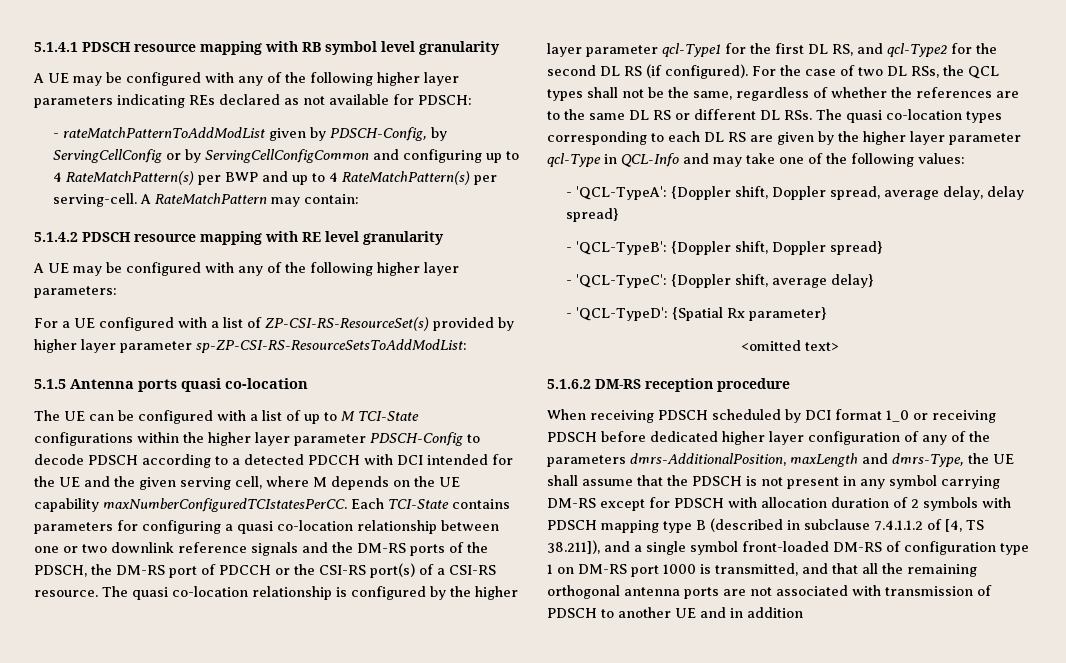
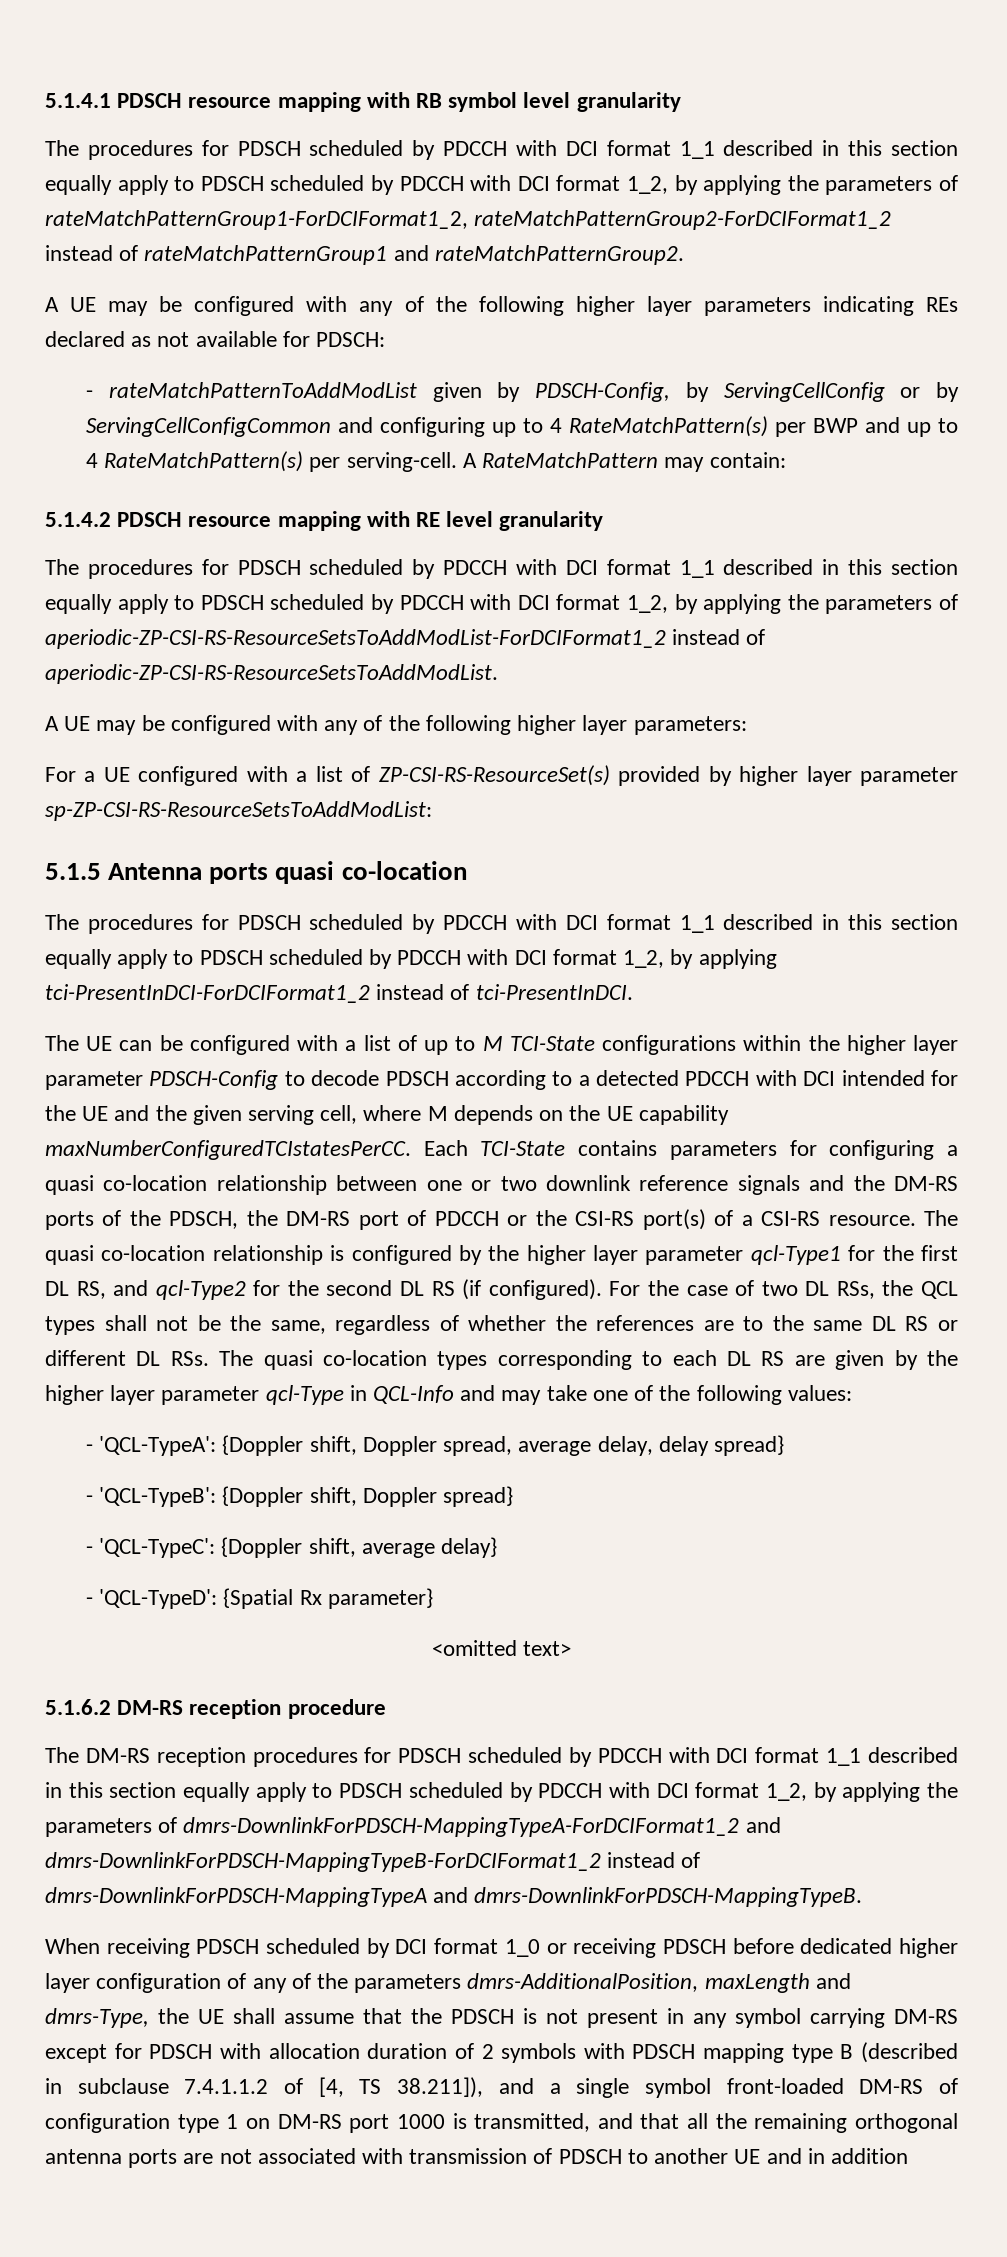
+ The procedures for PDSCH scheduled by PDCCH with DCI format 1_1 described in this section equally apply to PDSCH scheduled by PDCCH with DCI format 1_2, by applying the parameters of rateMatchPatternGroup1-ForDCIFormat1_2, rateMatchPatternGroup2-ForDCIFormat1_2 instead of rateMatchPatternGroup1 and rateMatchPatternGroup2.
+ The procedures for PDSCH scheduled by PDCCH with DCI format 1_1 described in this section equally apply to PDSCH scheduled by PDCCH with DCI format 1_2, by applying the parameters of aperiodic-ZP-CSI-RS-ResourceSetsToAddModList-ForDCIFormat1_2 instead of aperiodic-ZP-CSI-RS-ResourceSetsToAddModList.
+ The procedures for PDSCH scheduled by PDCCH with DCI format 1_1 described in this section equally apply to PDSCH scheduled by PDCCH with DCI format 1_2, by applying tci-PresentInDCI-ForDCIFormat1_2 instead of tci-PresentInDCI.
+ The DM-RS reception procedures for PDSCH scheduled by PDCCH with DCI format 1_1 described in this section equally apply to PDSCH scheduled by PDCCH with DCI format 1_2, by applying the parameters of dmrs-DownlinkForPDSCH-MappingTypeA-ForDCIFormat1_2 and dmrs-DownlinkForPDSCH-MappingTypeB-ForDCIFormat1_2 instead of dmrs-DownlinkForPDSCH-MappingTypeA and dmrs-DownlinkForPDSCH-MappingTypeB.

